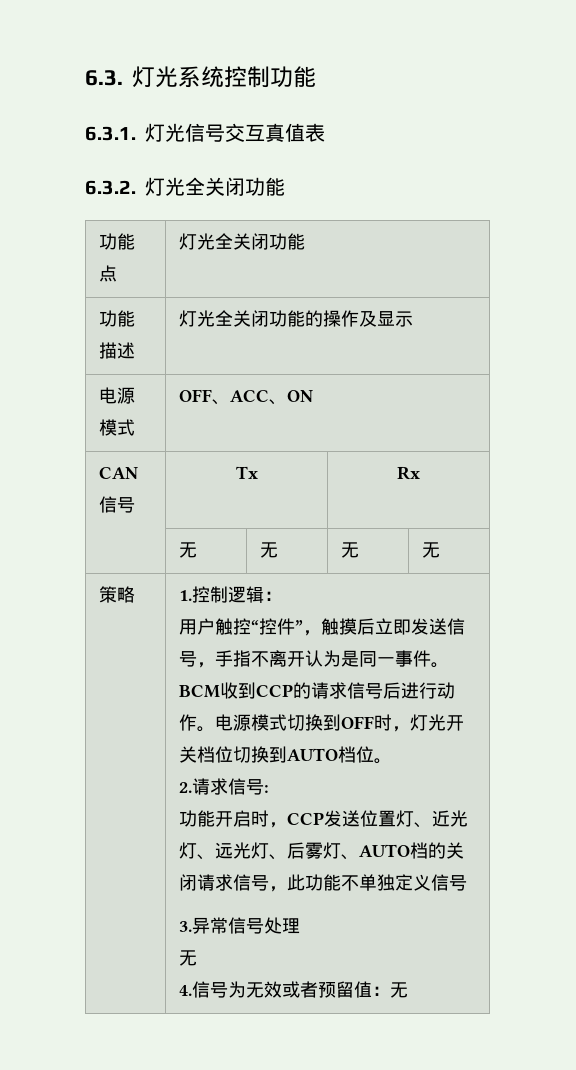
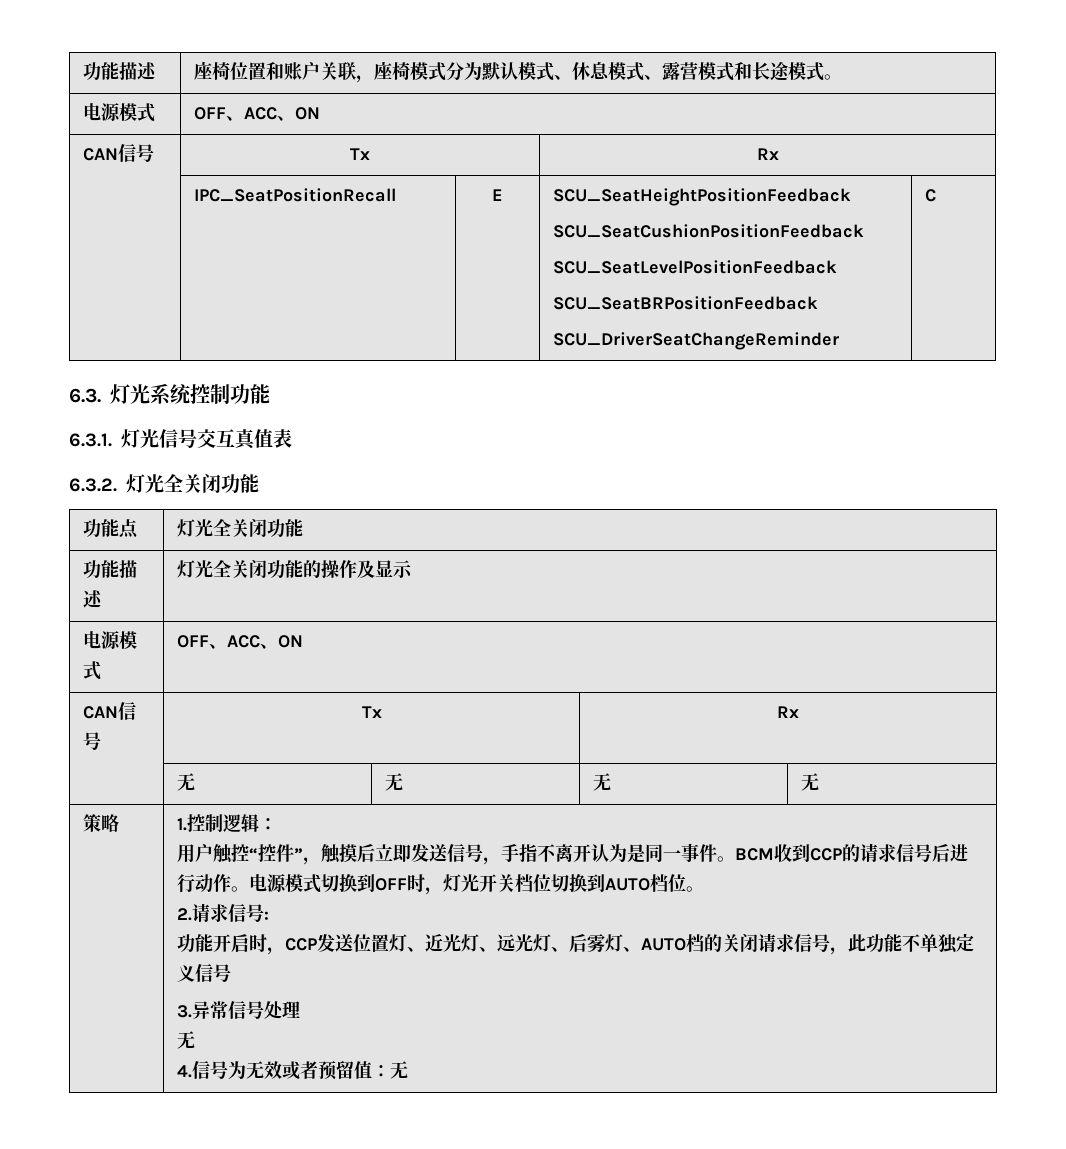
+ 功能描述 | 座椅位置和账户关联，座椅模式分为默认模式、休息模式、露营模式和长途模式。
+ 电源模式 | OFF、ACC、ON
+ CAN信号 | Tx | Rx
+ | IPC_SeatPositionRecall | E | SCU_SeatHeightPositionFeedback
+ SCU_SeatCushionPositionFeedback
+ SCU_SeatLevelPositionFeedback
+ SCU_SeatBRPositionFeedback
+ SCU_DriverSeatChangeReminder | C

